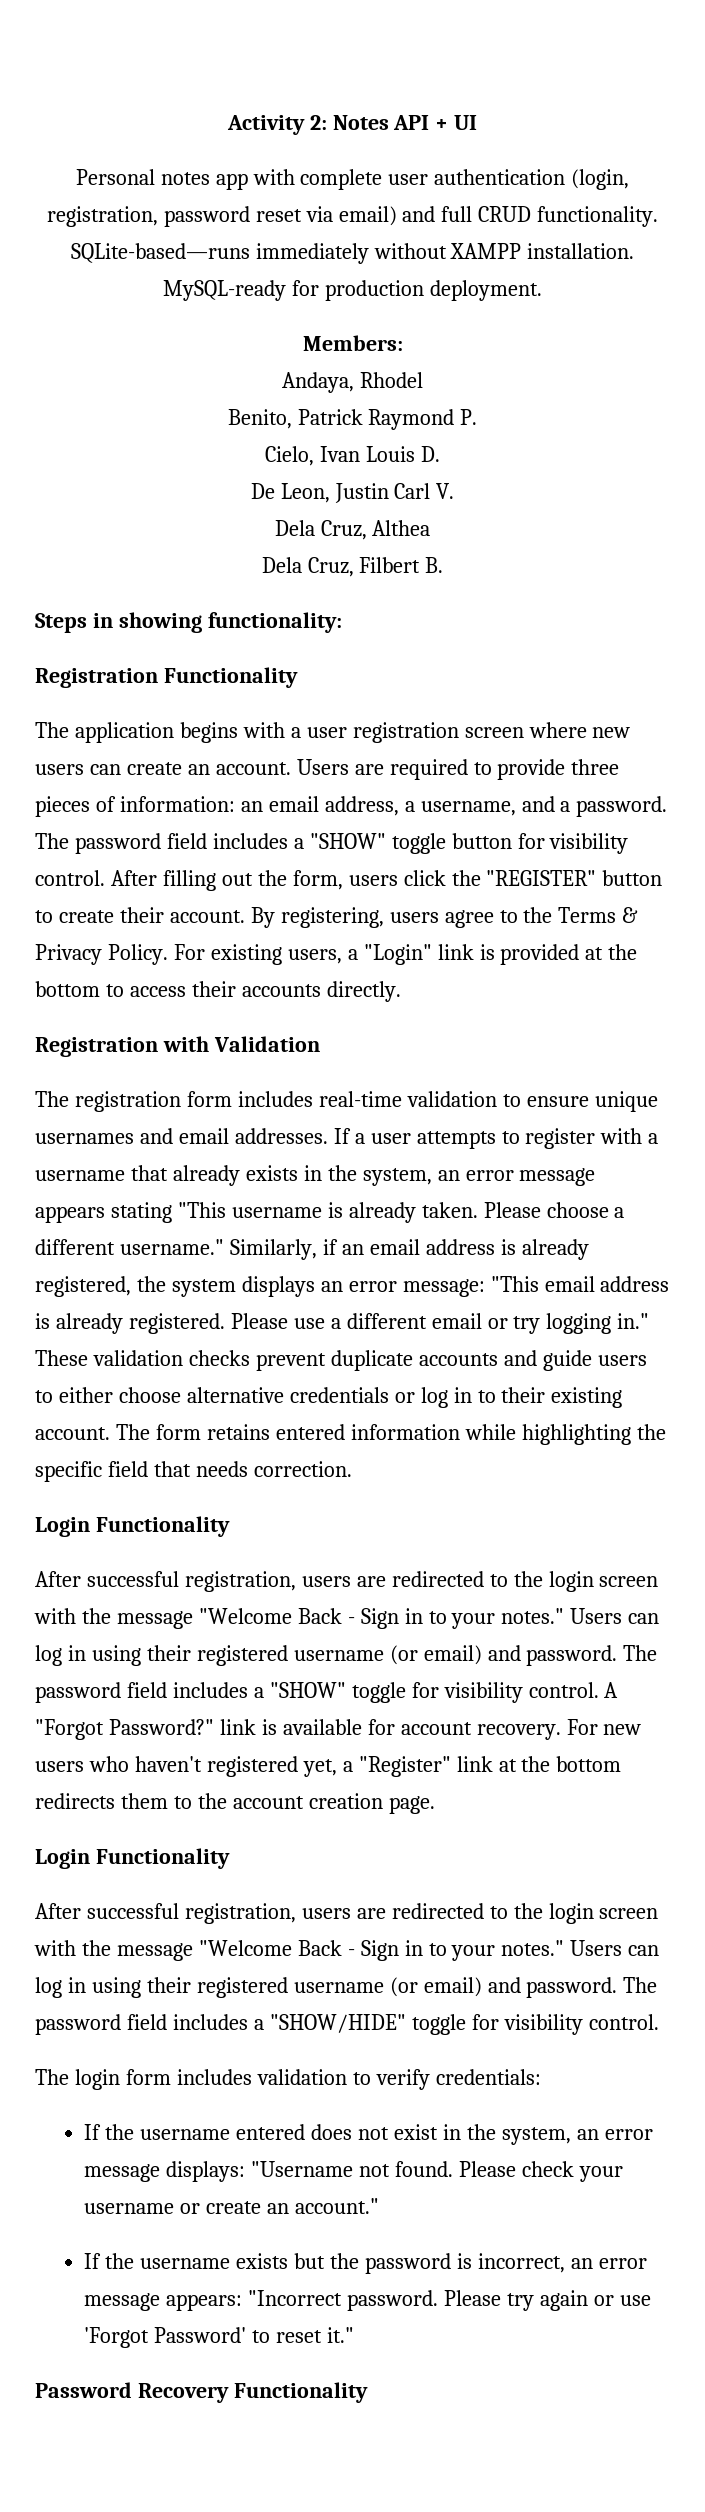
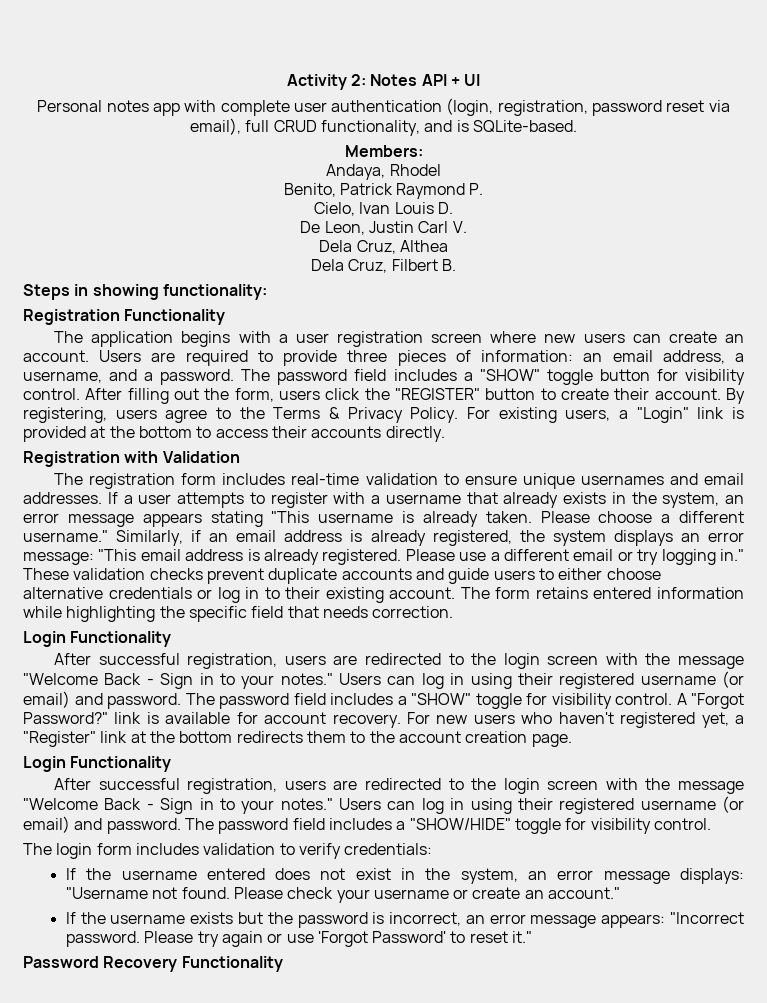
- Personal notes app with complete user authentication (login, registration, password reset via email) and full CRUD functionality. SQLite-based—runs immediately without XAMPP installation. MySQL-ready for production deployment.
+ Personal notes app with complete user authentication (login, registration, password reset via email), full CRUD functionality, and is SQLite-based.

